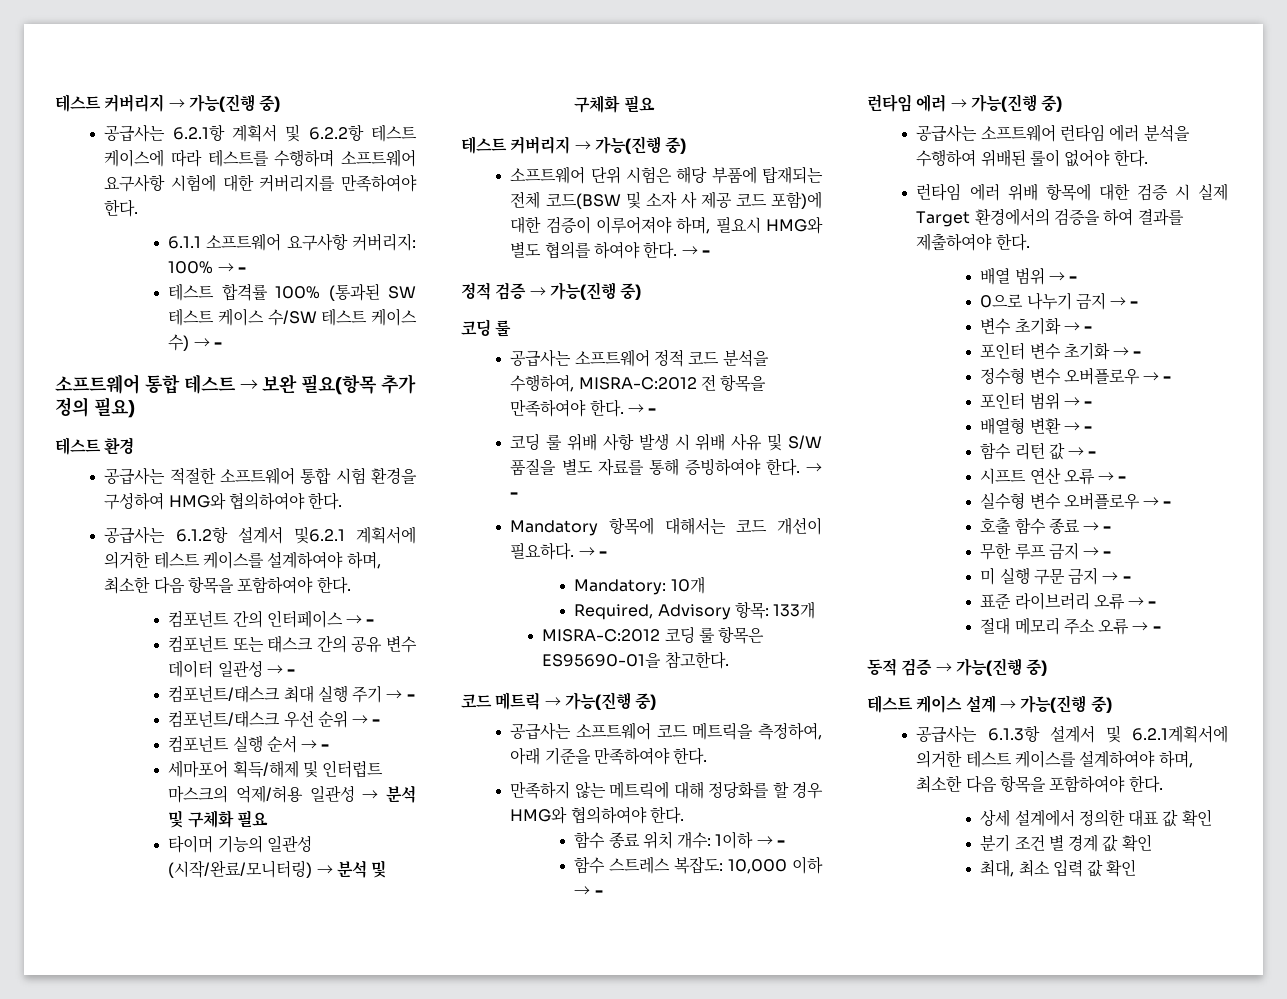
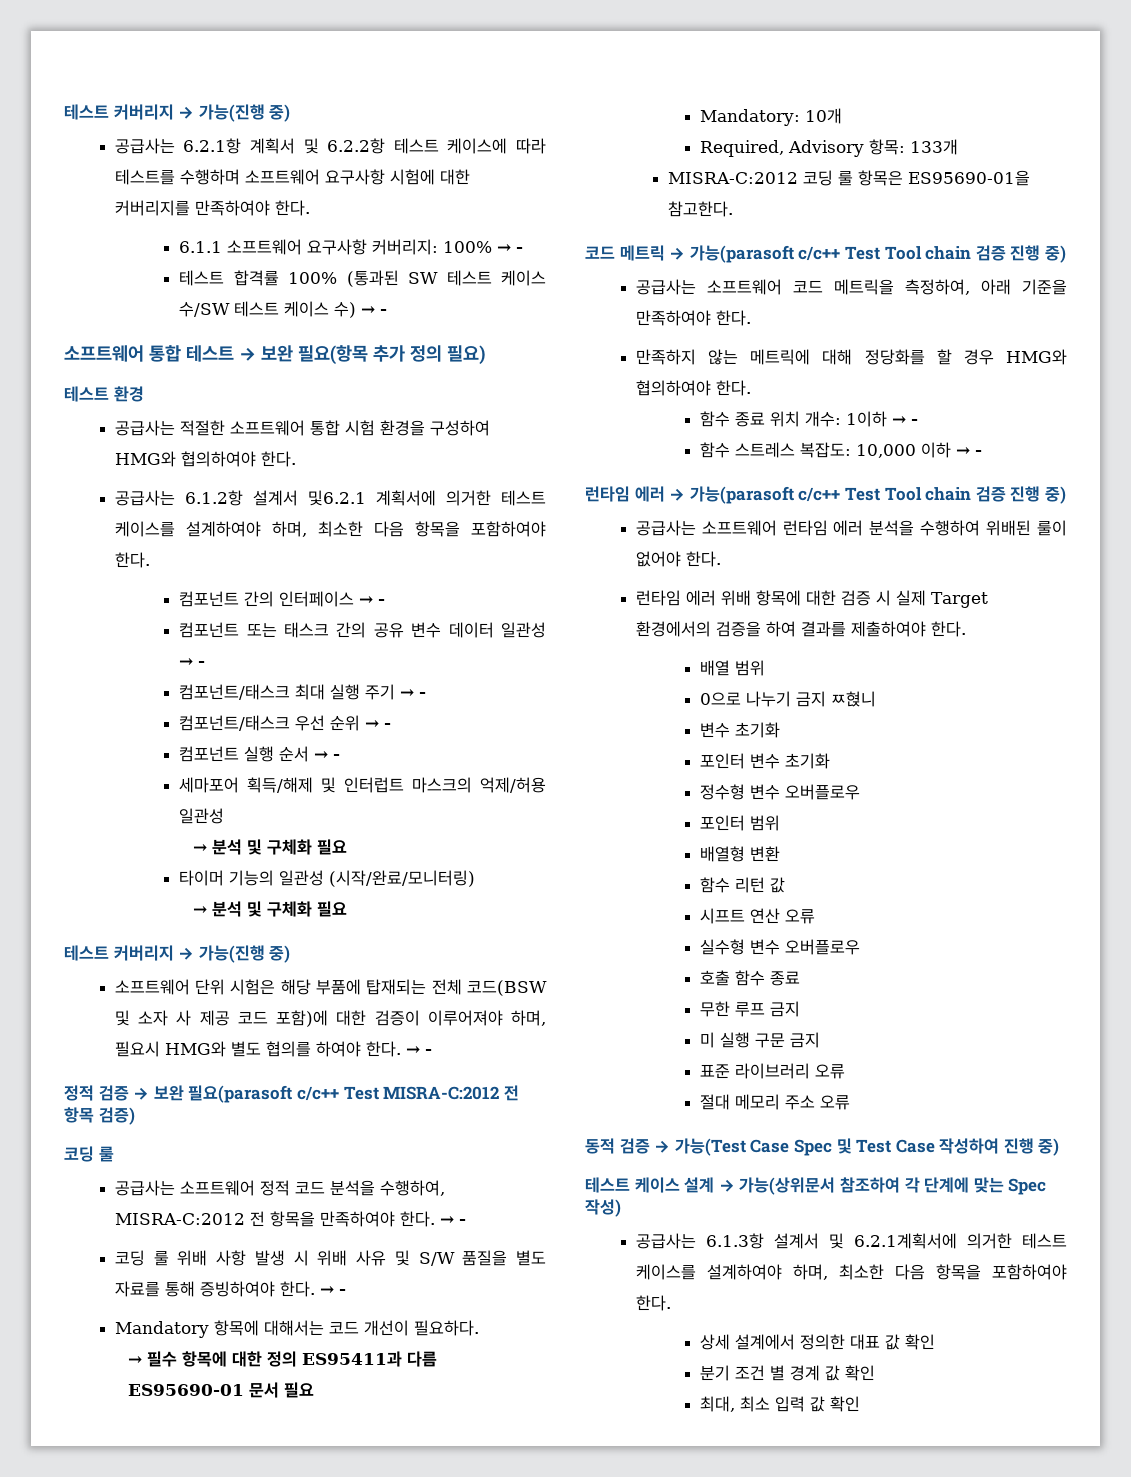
- 세마포어 획득/해제 및 인터럽트 마스크의 억제/허용 일관성 → 분석 및 구체화 필요
+ 세마포어 획득/해제 및 인터럽트 마스크의 억제/허용 일관성
+ → 분석 및 구체화 필요
- 타이머 기능의 일관성 (시작/완료/모니터링) → 분석 및 구체화 필요
+ 타이머 기능의 일관성 (시작/완료/모니터링)
+ → 분석 및 구체화 필요
- 정적 검증 → 가능(진행 중)
+ 정적 검증 → 보완 필요(parasoft c/c++ Test MISRA-C:2012 전 항목 검증)
- Mandatory 항목에 대해서는 코드 개선이 필요하다. → -
+ Mandatory 항목에 대해서는 코드 개선이 필요하다.
+ → 필수 항목에 대한 정의 ES95411과 다름 ES95690-01 문서 필요
- 코드 메트릭 → 가능(진행 중)
+ 코드 메트릭 → 가능(parasoft c/c++ Test Tool chain 검증 진행 중)
- 런타임 에러 → 가능(진행 중)
+ 런타임 에러 → 가능(parasoft c/c++ Test Tool chain 검증 진행 중)
- 배열 범위 → -
+ 배열 범위
- 0으로 나누기 금지 → -
- 변수 초기화 → -
+ 0으로 나누기 금지 ㅉ혅니
+ 변수 초기화
- 포인터 변수 초기화 → -
+ 포인터 변수 초기화
- 정수형 변수 오버플로우 → -
+ 정수형 변수 오버플로우
- 포인터 범위 → -
+ 포인터 범위
- 배열형 변환 → -
+ 배열형 변환
- 함수 리턴 값 → -
+ 함수 리턴 값
- 시프트 연산 오류 → -
+ 시프트 연산 오류
- 실수형 변수 오버플로우 → -
+ 실수형 변수 오버플로우
- 호출 함수 종료 → -
+ 호출 함수 종료
- 무한 루프 금지 → -
+ 무한 루프 금지
- 미 실행 구문 금지 → -
+ 미 실행 구문 금지
- 표준 라이브러리 오류 → -
+ 표준 라이브러리 오류
- 절대 메모리 주소 오류 → -
+ 절대 메모리 주소 오류
- 동적 검증 → 가능(진행 중)
+ 동적 검증 → 가능(Test Case Spec 및 Test Case 작성하여 진행 중)
- 테스트 케이스 설계 → 가능(진행 중)
+ 테스트 케이스 설계 → 가능(상위문서 참조하여 각 단계에 맞는 Spec 작성)

